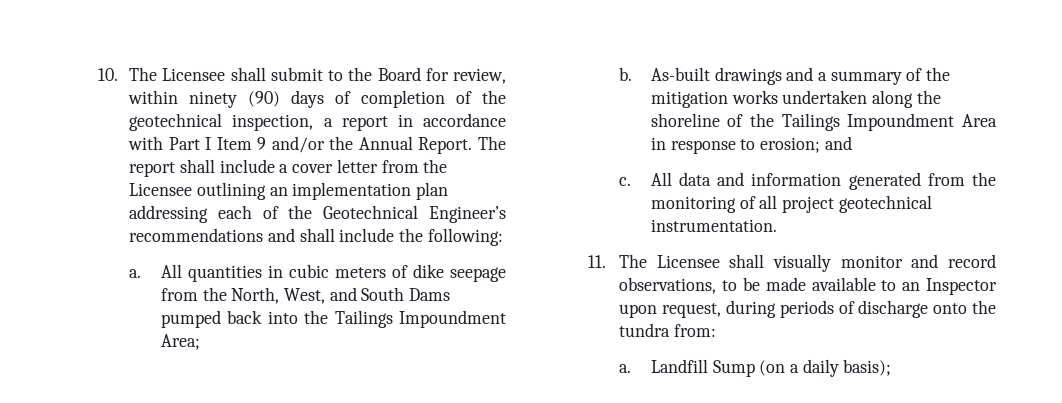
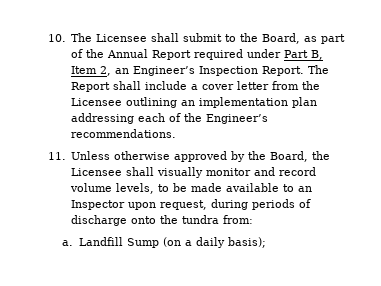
- 10. The Licensee shall submit to the Board for review, within ninety (90) days of completion of the geotechnical inspection, a report in accordance with Part I Item 9 and/or the Annual Report.
+ 10. The Licensee shall submit to the Board, as part of the Annual Report required under Part B, Item 2, an Engineer’s Inspection Report.
- The report shall include a cover letter from the Licensee outlining an implementation plan addressing each of the Geotechnical Engineer’s recommendations and shall include the following:
- a. All quantities in cubic meters of dike seepage from the North, West, and South Dams pumped back into the Tailings Impoundment Area;
- b. As-built drawings and a summary of the mitigation works undertaken along the shoreline of the Tailings Impoundment Area in response to erosion; and
- c. All data and information generated from the monitoring of all project geotechnical instrumentation.
- 11. The Licensee shall visually monitor and record observations, to be made available to an Inspector upon request, during periods of discharge onto the tundra from:
+ The Report shall include a cover letter from the Licensee outlining an implementation plan addressing each of the Engineer’s recommendations.
+ 11. Unless otherwise approved by the Board, the Licensee shall visually monitor and record volume levels, to be made available to an Inspector upon request, during periods of discharge onto the tundra from:

